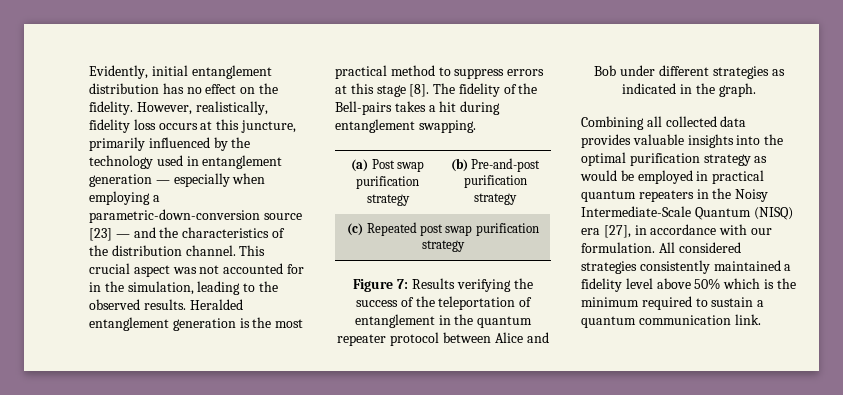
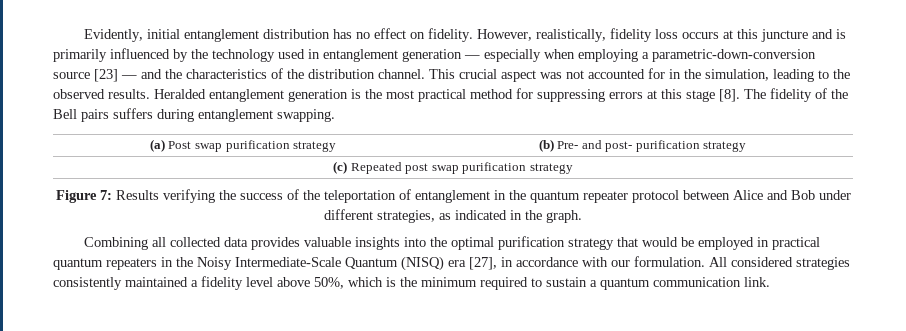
- Evidently, initial entanglement distribution has no effect on the fidelity.
+ Evidently, initial entanglement distribution has no effect on fidelity.
- However, realistically, fidelity loss occurs at this juncture, primarily influenced by the technology used in entanglement generation — especially when employing a parametric-down-conversion source [23] — and the characteristics of the distribution channel.
+ However, realistically, fidelity loss occurs at this juncture and is primarily influenced by the technology used in entanglement generation — especially when employing a parametric-down-conversion source [23] — and the characteristics of the distribution channel.
- Heralded entanglement generation is the most practical method to suppress errors at this stage [8].
+ Heralded entanglement generation is the most practical method for suppressing errors at this stage [8].
- The fidelity of the Bell-pairs takes a hit during entanglement swapping.
+ The fidelity of the Bell pairs suffers during entanglement swapping.
- (a) Post swap purification strategy | (b) Pre-and-post purification strategy
+ (a) Post swap purification strategy | (b) Pre- and post- purification strategy
- Figure 7: Results verifying the success of the teleportation of entanglement in the quantum repeater protocol between Alice and Bob under different strategies as indicated in the graph.
+ Figure 7: Results verifying the success of the teleportation of entanglement in the quantum repeater protocol between Alice and Bob under different strategies, as indicated in the graph.
- Combining all collected data provides valuable insights into the optimal purification strategy as would be employed in practical quantum repeaters in the Noisy Intermediate-Scale Quantum (NISQ) era [27], in accordance with our formulation.
+ Combining all collected data provides valuable insights into the optimal purification strategy that would be employed in practical quantum repeaters in the Noisy Intermediate-Scale Quantum (NISQ) era [27], in accordance with our formulation.
- All considered strategies consistently maintained a fidelity level above 50% which is the minimum required to sustain a quantum communication link.
+ All considered strategies consistently maintained a fidelity level above 50%, which is the minimum required to sustain a quantum communication link.

